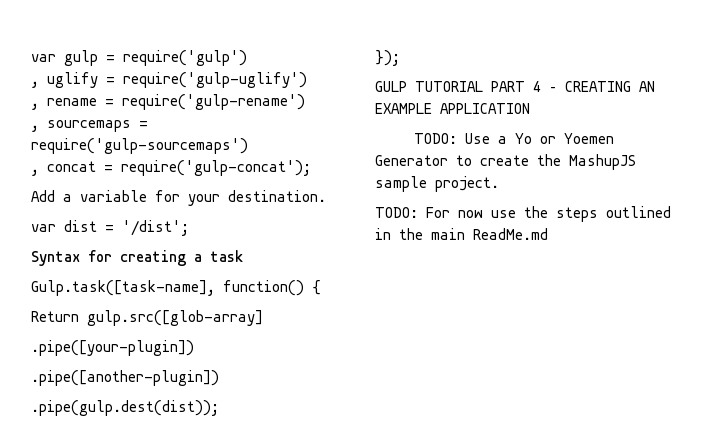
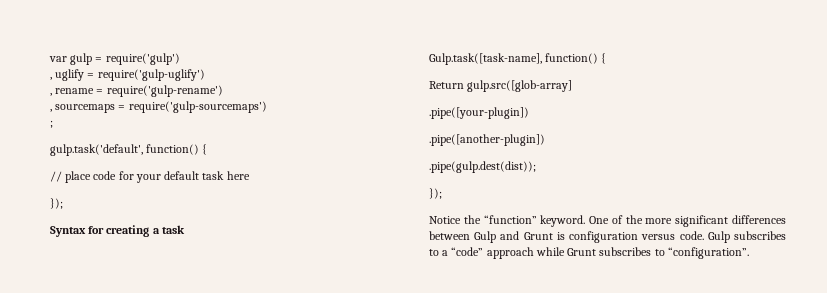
- , concat = require('gulp-concat');
- Add a variable for your destination.
- var dist = '/dist';
+ ;
+ gulp.task('default', function() {
+ // place code for your default task here
+ });
- GULP TUTORIAL PART 4 – CREATING AN EXAMPLE APPLICATION
- TODO: Use a Yo or Yoemen Generator to create the MashupJS sample project.
- TODO: For now use the steps outlined in the main ReadMe.md
+ Notice the “function” keyword. One of the more significant differences between Gulp and Grunt is configuration versus code. Gulp subscribes to a “code” approach while Grunt subscribes to “configuration”.

